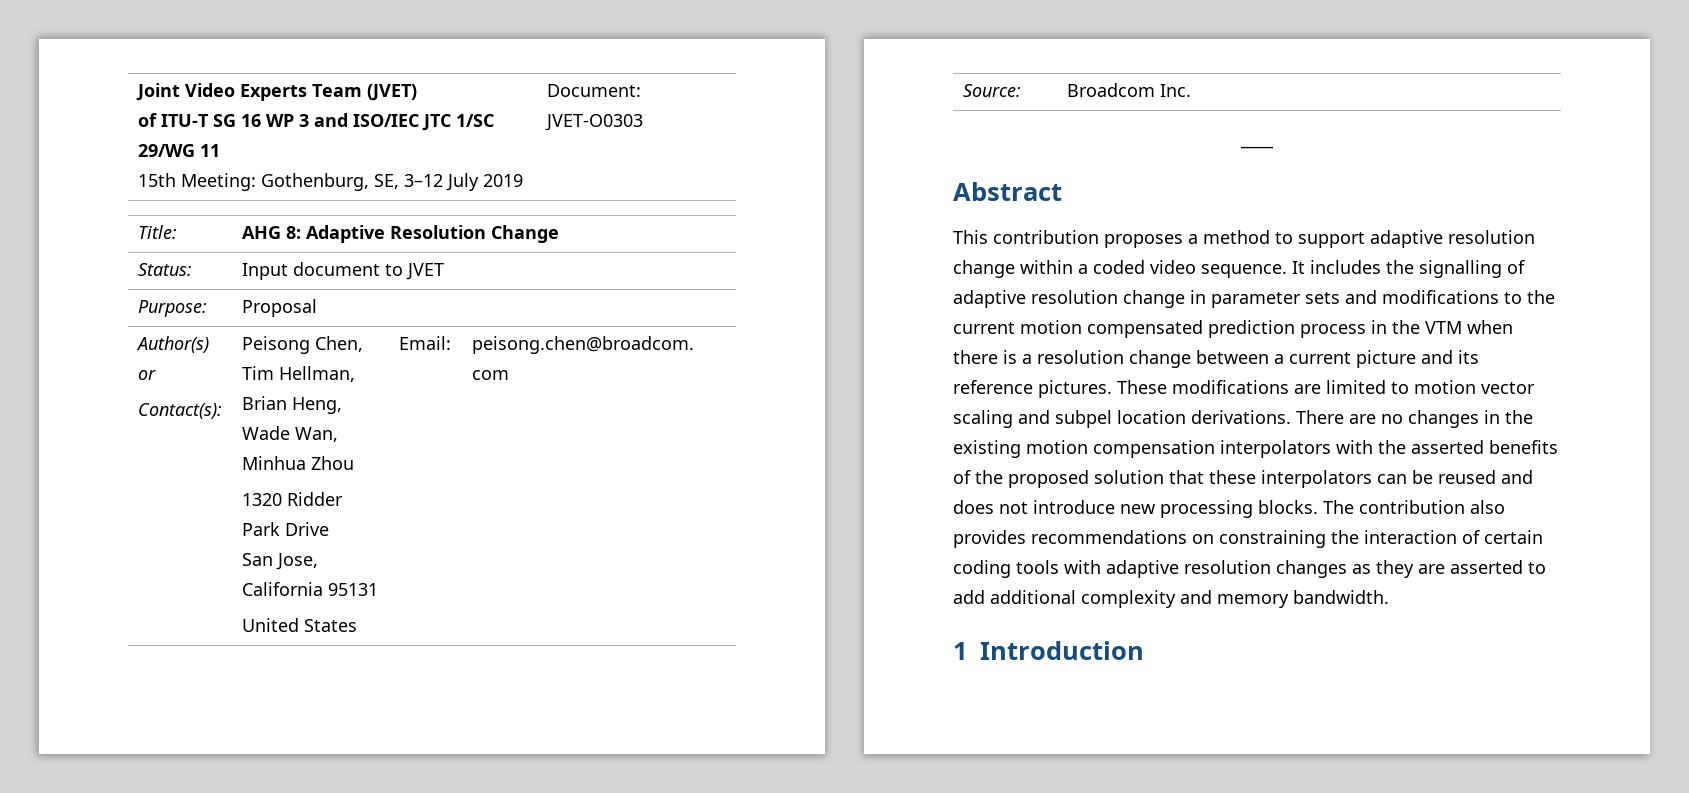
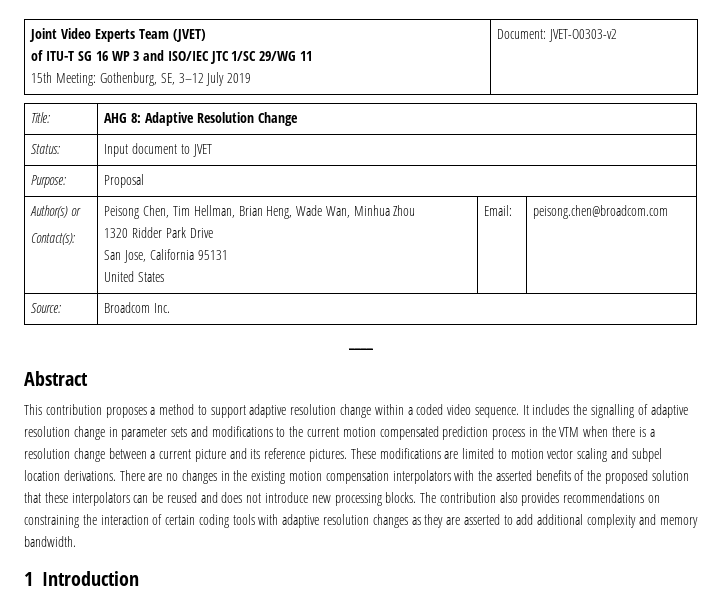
  Joint Video Experts Team (JVET)
  of ITU-T SG 16 WP 3 and ISO/IEC JTC 1/SC 29/WG 11
- 15th Meeting: Gothenburg, SE, 3–12 July 2019 | Document: JVET-O0303
+ 15th Meeting: Gothenburg, SE, 3–12 July 2019 | Document: JVET-O0303-v2

